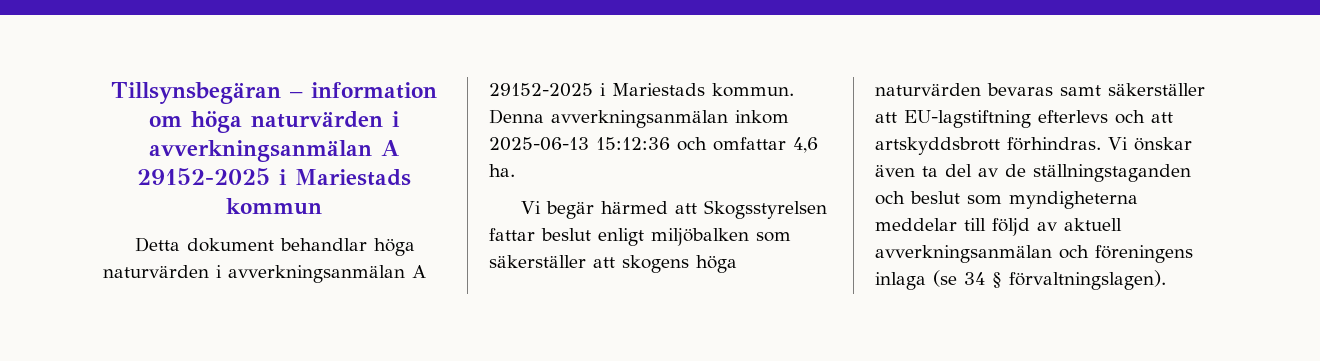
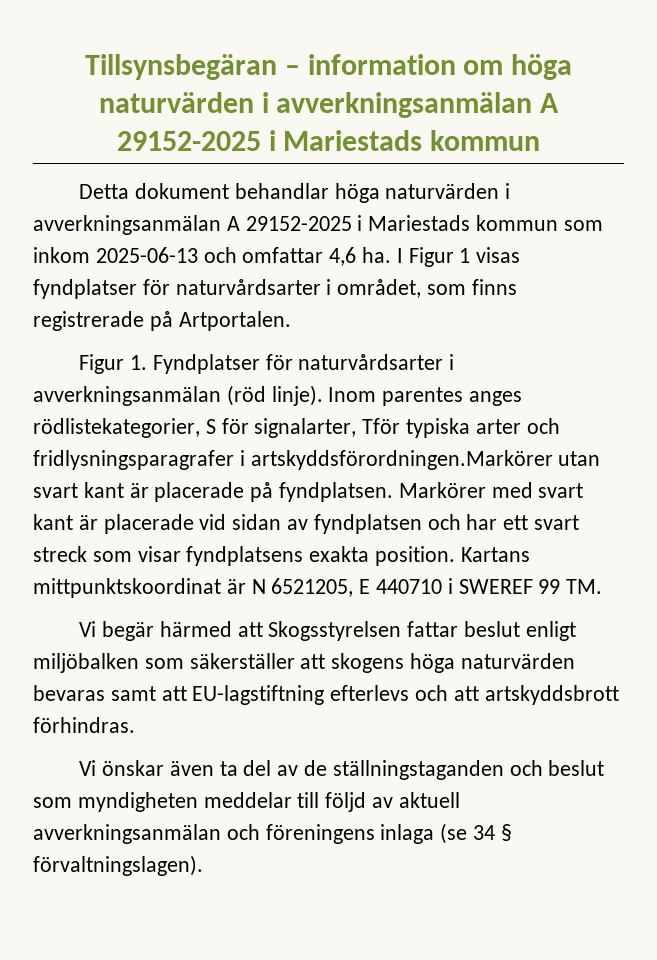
- Detta dokument behandlar höga naturvärden i avverkningsanmälan A 29152-2025 i Mariestads kommun. Denna avverkningsanmälan inkom 2025-06-13 15:12:36 och omfattar 4,6 ha.
+ Detta dokument behandlar höga naturvärden i avverkningsanmälan A 29152-2025 i Mariestads kommun som inkom 2025-06-13 och omfattar 4,6 ha. I Figur 1 visas fyndplatser för naturvårdsarter i området, som finns registrerade på Artportalen.
+ Figur 1. Fyndplatser för naturvårdsarter i avverkningsanmälan (röd linje). Inom parentes anges rödlistekategorier, S för signalarter, Tför typiska arter och fridlysningsparagrafer i artskyddsförordningen.Markörer utan svart kant är placerade på fyndplatsen. Markörer med svart kant är placerade vid sidan av fyndplatsen och har ett svart streck som visar fyndplatsens exakta position. Kartans mittpunktskoordinat är N 6521205, E 440710 i SWEREF 99 TM.
- Vi begär härmed att Skogsstyrelsen fattar beslut enligt miljöbalken som säkerställer att skogens höga naturvärden bevaras samt säkerställer att EU-lagstiftning efterlevs och att artskyddsbrott förhindras. Vi önskar även ta del av de ställningstaganden och beslut som myndigheterna meddelar till följd av aktuell avverkningsanmälan och föreningens inlaga (se 34 § förvaltningslagen).
+ Vi begär härmed att Skogsstyrelsen fattar beslut enligt miljöbalken som säkerställer att skogens höga naturvärden bevaras samt att EU-lagstiftning efterlevs och att artskyddsbrott förhindras.
+ Vi önskar även ta del av de ställningstaganden och beslut som myndigheten meddelar till följd av aktuell avverkningsanmälan och föreningens inlaga (se 34 § förvaltningslagen).

